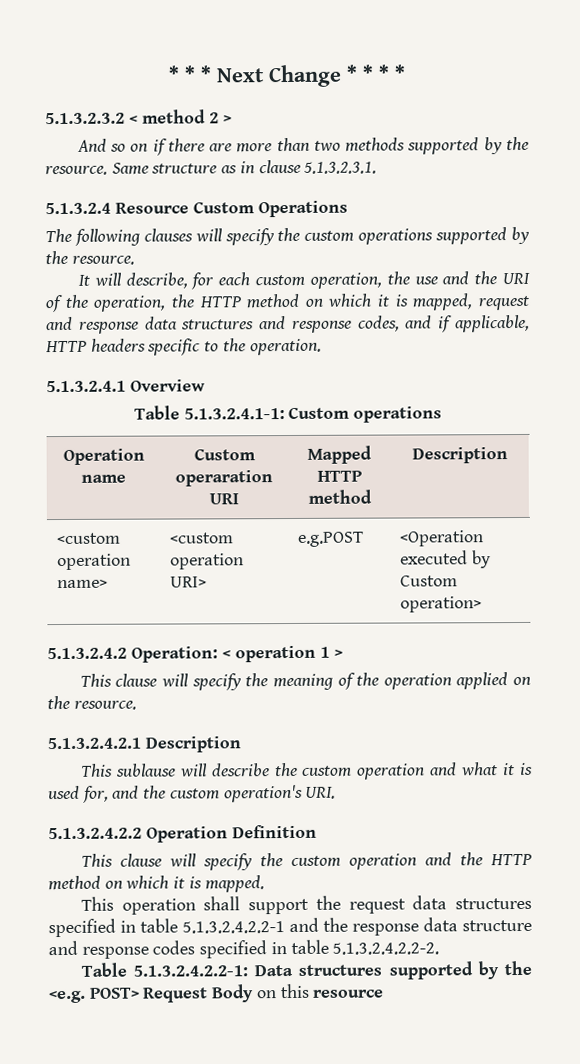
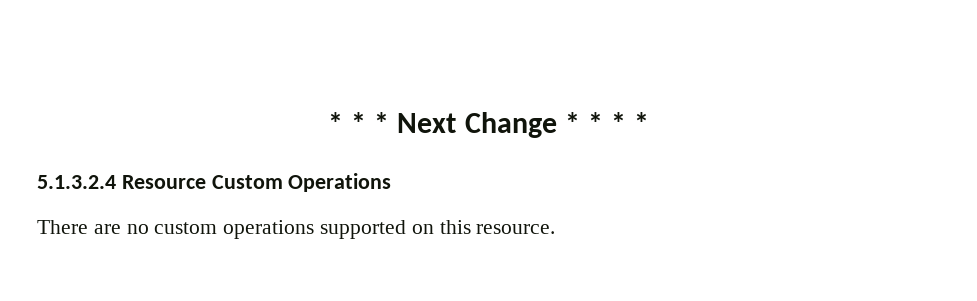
- 5.1.3.2.3.2 < method 2 >
- And so on if there are more than two methods supported by the resource. Same structure as in clause 5.1.3.2.3.1.
  5.1.3.2.4 Resource Custom Operations
- The following clauses will specify the custom operations supported by the resource.
- It will describe, for each custom operation, the use and the URI of the operation, the HTTP method on which it is mapped, request and response data structures and response codes, and if applicable, HTTP headers specific to the operation.
- 5.1.3.2.4.1 Overview
- Table 5.1.3.2.4.1-1: Custom operations
- Operation name | Custom operaration URI | Mapped HTTP method | Description
- <custom operation name> | <custom operation URI> | e.g.POST | <Operation executed by Custom operation>
- 5.1.3.2.4.2 Operation: < operation 1 >
- This clause will specify the meaning of the operation applied on the resource.
- 5.1.3.2.4.2.1 Description
- This sublause will describe the custom operation and what it is used for, and the custom operation's URI.
- 5.1.3.2.4.2.2 Operation Definition
- This clause will specify the custom operation and the HTTP method on which it is mapped.
- This operation shall support the request data structures specified in table 5.1.3.2.4.2.2-1 and the response data structure and response codes specified in table 5.1.3.2.4.2.2-2.
- Table 5.1.3.2.4.2.2-1: Data structures supported by the <e.g. POST> Request Body on this resource
+ There are no custom operations supported on this resource.

